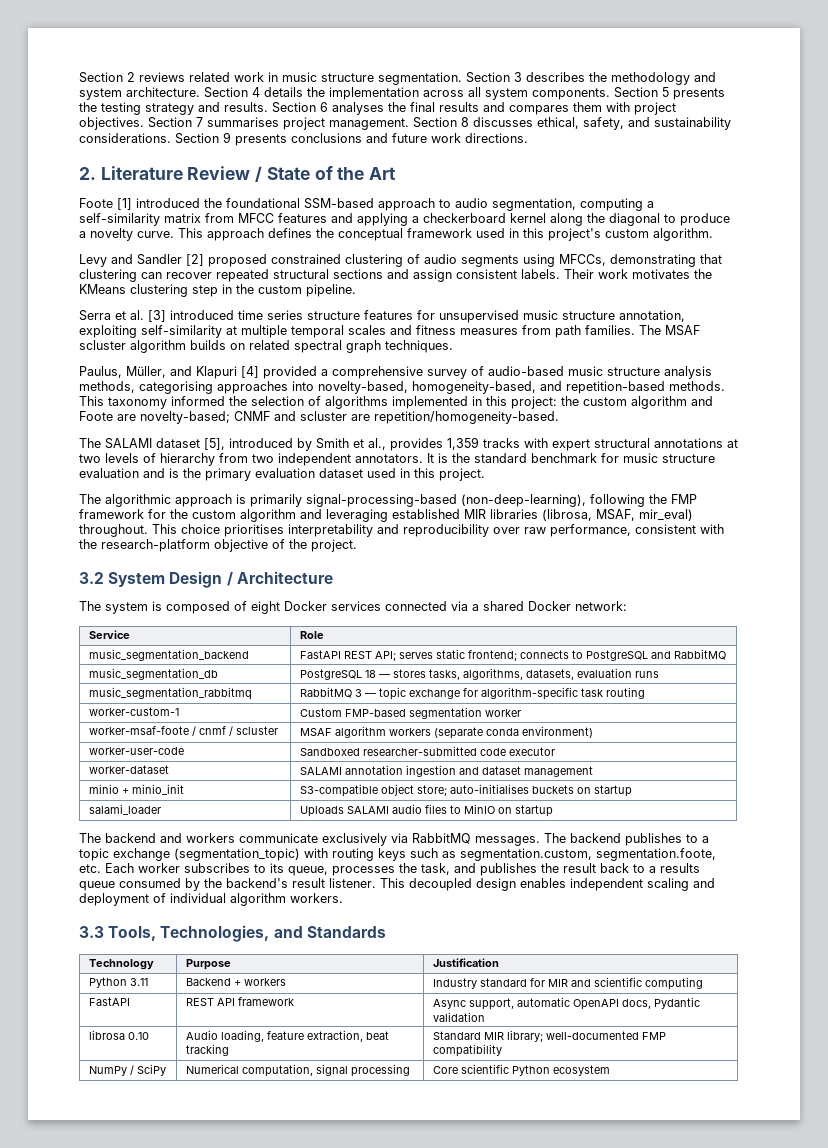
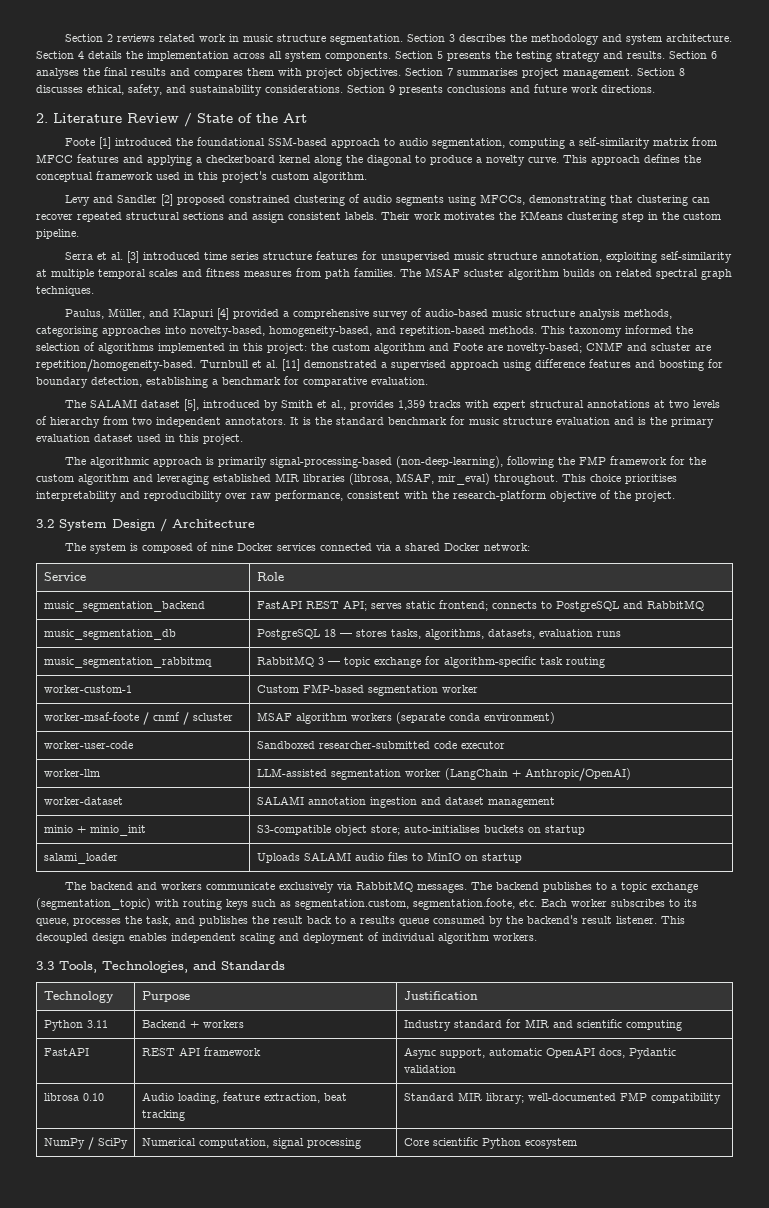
+ Turnbull et al. [11] demonstrated a supervised approach using difference features and boosting for boundary detection, establishing a benchmark for comparative evaluation.
- The system is composed of eight Docker services connected via a shared Docker network:
+ The system is composed of nine Docker services connected via a shared Docker network:
+ worker-llm | LLM-assisted segmentation worker (LangChain + Anthropic/OpenAI)

